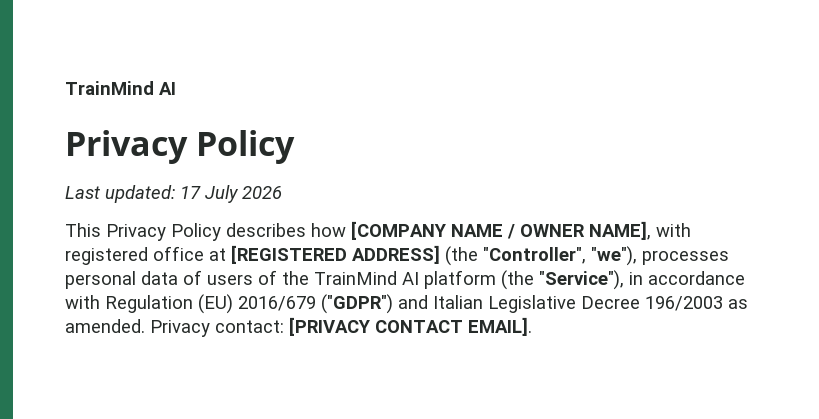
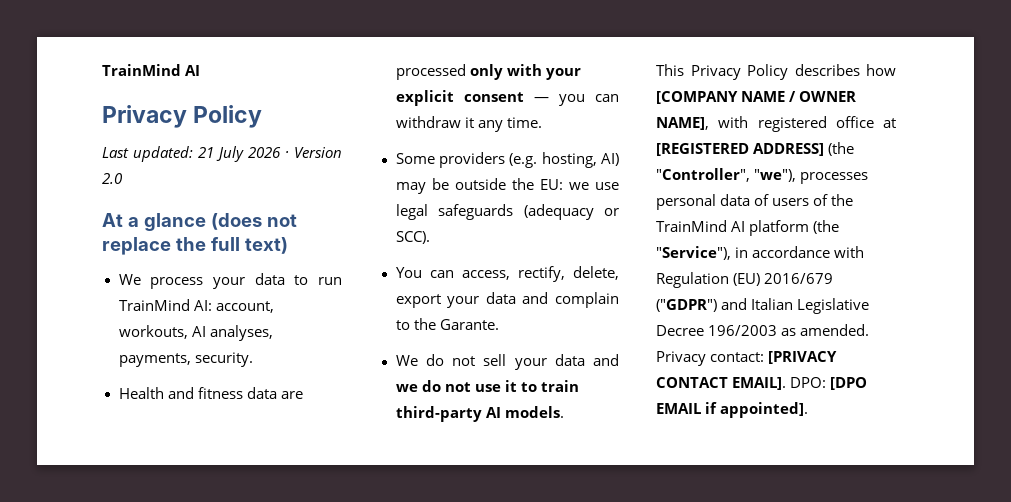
- Last updated: 17 July 2026
+ Last updated: 21 July 2026 · Version 2.0
+ At a glance (does not replace the full text)
+ We process your data to run TrainMind AI: account, workouts, AI analyses, payments, security.
+ Health and fitness data are processed only with your explicit consent — you can withdraw it any time.
+ Some providers (e.g. hosting, AI) may be outside the EU: we use legal safeguards (adequacy or SCC).
+ You can access, rectify, delete, export your data and complain to the Garante.
+ We do not sell your data and we do not use it to train third-party AI models.
+ DPO: [DPO EMAIL if appointed].

